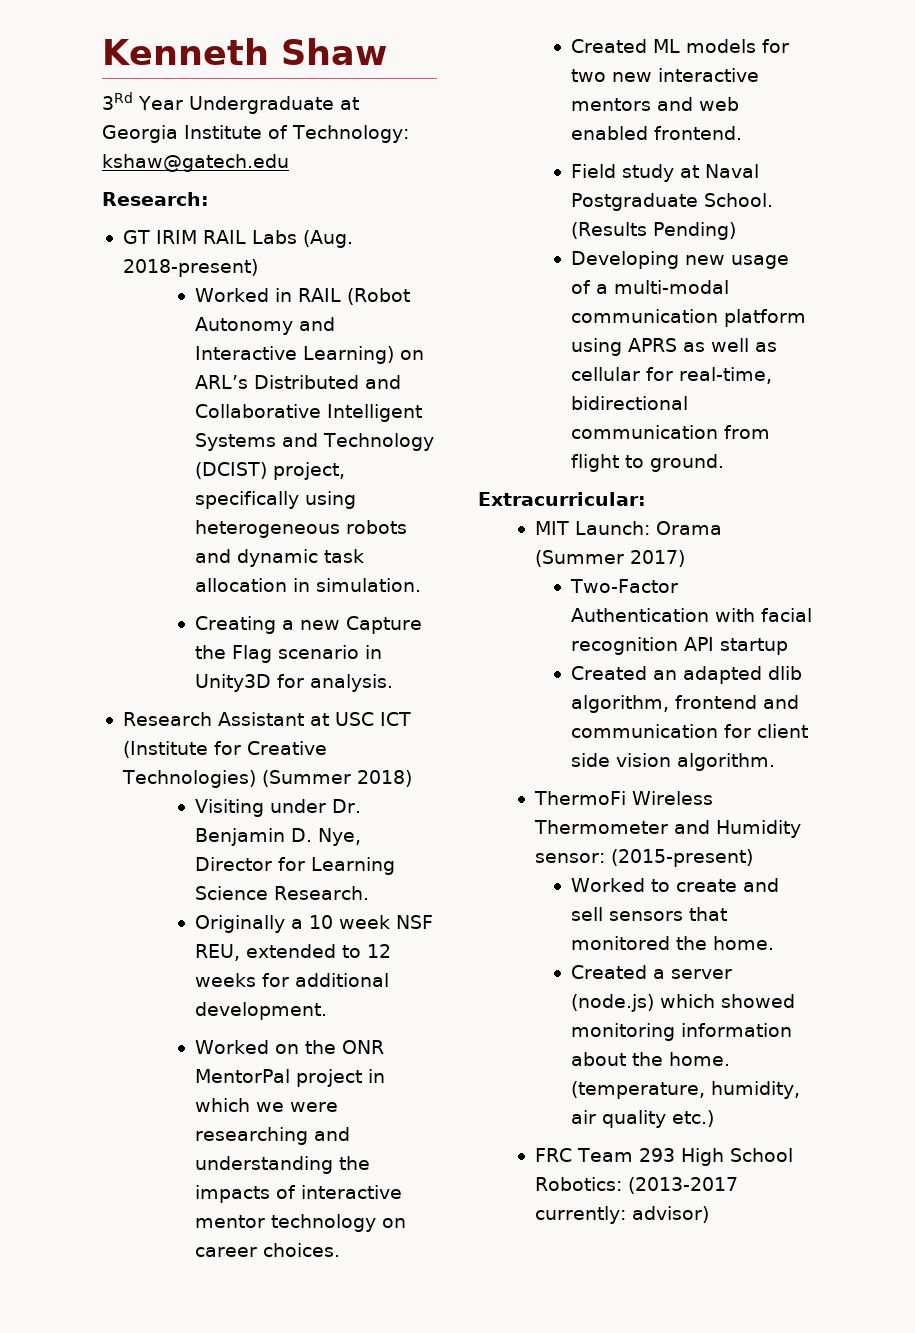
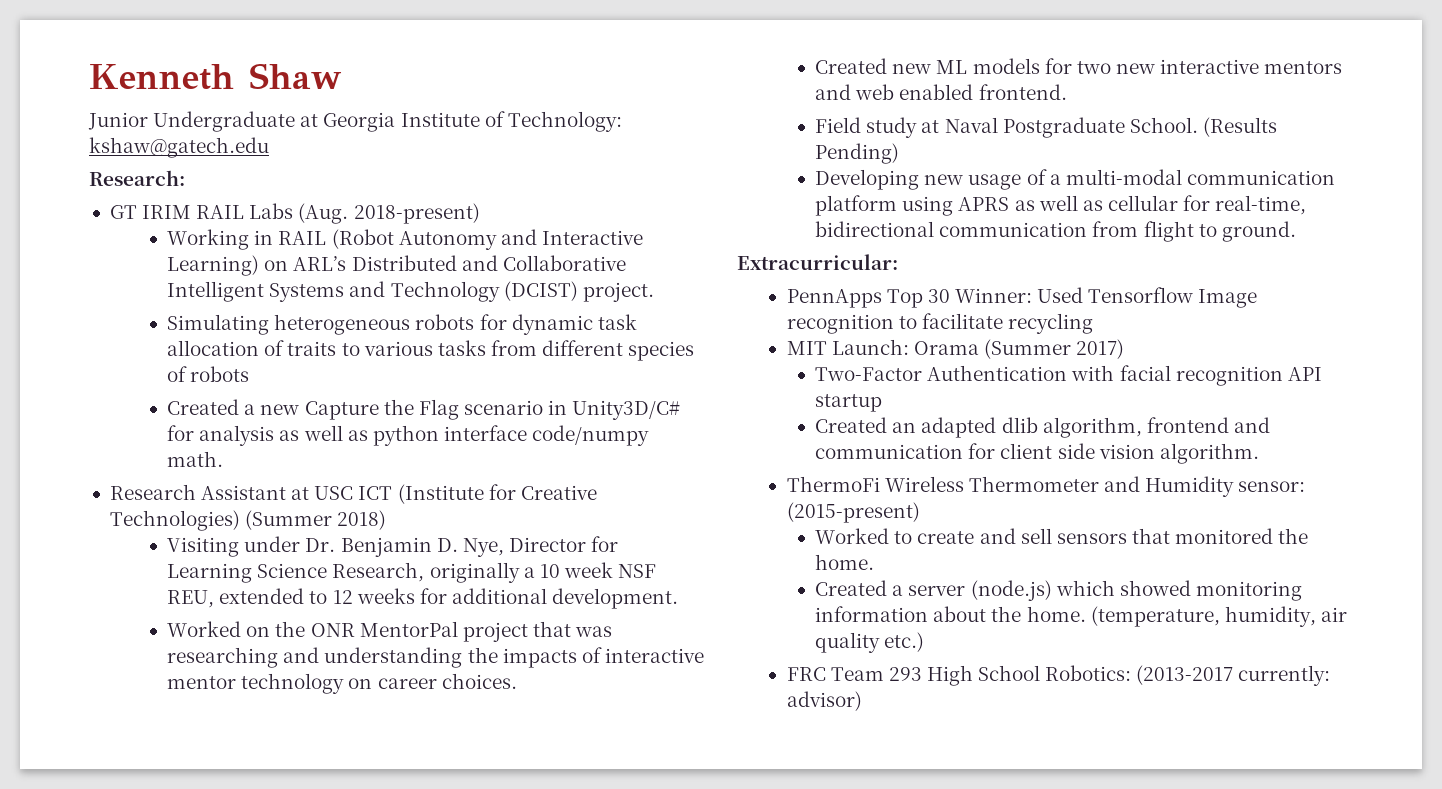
- 3Rd Year Undergraduate at Georgia Institute of Technology: kshaw@gatech.edu
+ Junior Undergraduate at Georgia Institute of Technology: kshaw@gatech.edu
- Worked in RAIL (Robot Autonomy and Interactive Learning) on ARL’s Distributed and Collaborative Intelligent Systems and Technology (DCIST) project, specifically using heterogeneous robots and dynamic task allocation in simulation.
- Creating a new Capture the Flag scenario in Unity3D for analysis.
+ Working in RAIL (Robot Autonomy and Interactive Learning) on ARL’s Distributed and Collaborative Intelligent Systems and Technology (DCIST) project.
+ Simulating heterogeneous robots for dynamic task allocation of traits to various tasks from different species of robots
+ Created a new Capture the Flag scenario in Unity3D/C# for analysis as well as python interface code/numpy math.
- Visiting under Dr. Benjamin D. Nye, Director for Learning Science Research.
- Originally a 10 week NSF REU, extended to 12 weeks for additional development.
+ Visiting under Dr. Benjamin D. Nye, Director for Learning Science Research, originally a 10 week NSF REU, extended to 12 weeks for additional development.
- Worked on the ONR MentorPal project in which we were researching and understanding the impacts of interactive mentor technology on career choices.
+ Worked on the ONR MentorPal project that was researching and understanding the impacts of interactive mentor technology on career choices.
- Created ML models for two new interactive mentors and web enabled frontend.
+ Created new ML models for two new interactive mentors and web enabled frontend.
+ PennApps Top 30 Winner: Used Tensorflow Image recognition to facilitate recycling

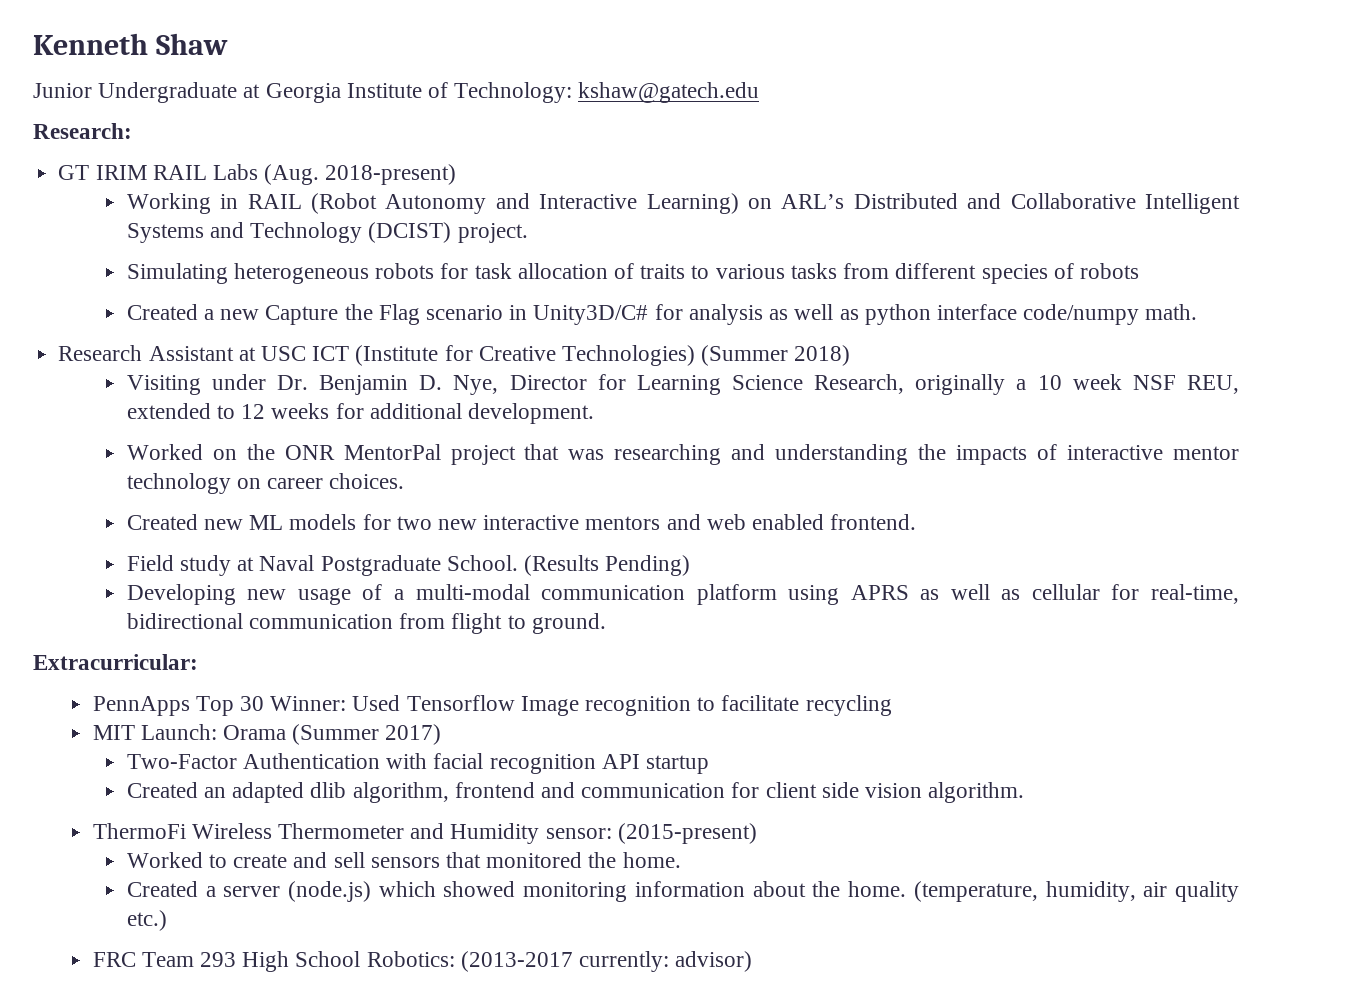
- Simulating heterogeneous robots for dynamic task allocation of traits to various tasks from different species of robots
+ Simulating heterogeneous robots for task allocation of traits to various tasks from different species of robots

